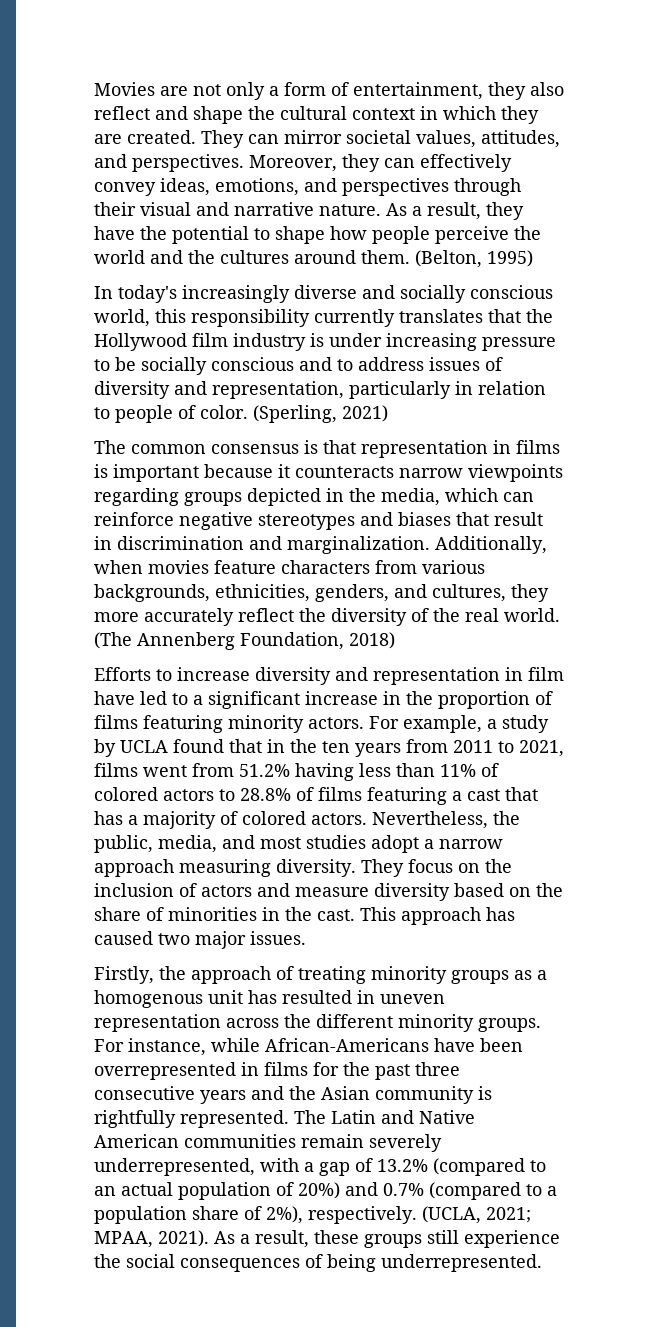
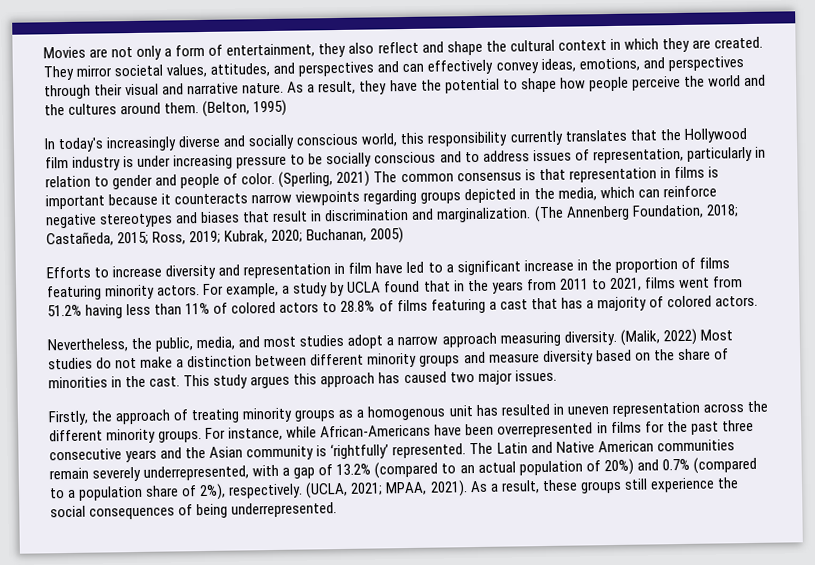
- They can mirror societal values, attitudes, and perspectives. Moreover, they can effectively convey ideas, emotions, and perspectives through their visual and narrative nature.
+ They mirror societal values, attitudes, and perspectives and can effectively convey ideas, emotions, and perspectives through their visual and narrative nature.
- In today's increasingly diverse and socially conscious world, this responsibility currently translates that the Hollywood film industry is under increasing pressure to be socially conscious and to address issues of diversity and representation, particularly in relation to people of color.
+ In today's increasingly diverse and socially conscious world, this responsibility currently translates that the Hollywood film industry is under increasing pressure to be socially conscious and to address issues of representation, particularly in relation to gender and people of color.
- (Sperling, 2021)
- The common consensus is that representation in films is important because it counteracts narrow viewpoints regarding groups depicted in the media, which can reinforce negative stereotypes and biases that result in discrimination and marginalization.
+ (Sperling, 2021) The common consensus is that representation in films is important because it counteracts narrow viewpoints regarding groups depicted in the media, which can reinforce negative stereotypes and biases that result in discrimination and marginalization.
- Additionally, when movies feature characters from various backgrounds, ethnicities, genders, and cultures, they more accurately reflect the diversity of the real world. (The Annenberg Foundation, 2018)
+ (The Annenberg Foundation, 2018; Castañeda, 2015; Ross, 2019; Kubrak, 2020; Buchanan, 2005)
- For example, a study by UCLA found that in the ten years from 2011 to 2021, films went from 51.2% having less than 11% of colored actors to 28.8% of films featuring a cast that has a majority of colored actors. Nevertheless, the public, media, and most studies adopt a narrow approach measuring diversity.
+ For example, a study by UCLA found that in the years from 2011 to 2021, films went from 51.2% having less than 11% of colored actors to 28.8% of films featuring a cast that has a majority of colored actors.
+ Nevertheless, the public, media, and most studies adopt a narrow approach measuring diversity.
- They focus on the inclusion of actors and measure diversity based on the share of minorities in the cast.
+ (Malik, 2022) Most studies do not make a distinction between different minority groups and measure diversity based on the share of minorities in the cast.
- This approach has caused two major issues.
+ This study argues this approach has caused two major issues.
- For instance, while African-Americans have been overrepresented in films for the past three consecutive years and the Asian community is rightfully represented.
+ For instance, while African-Americans have been overrepresented in films for the past three consecutive years and the Asian community is ‘rightfully’ represented.

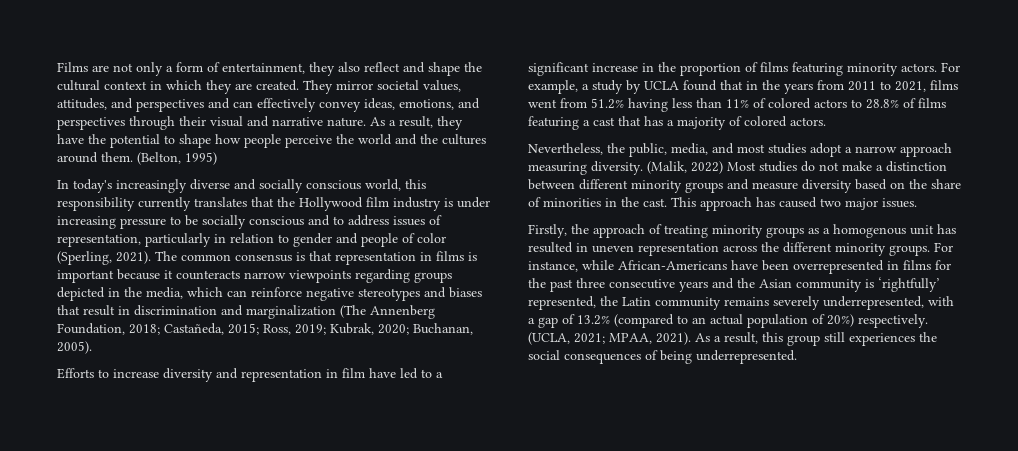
- Movies are not only a form of entertainment, they also reflect and shape the cultural context in which they are created.
+ Films are not only a form of entertainment, they also reflect and shape the cultural context in which they are created.
- In today's increasingly diverse and socially conscious world, this responsibility currently translates that the Hollywood film industry is under increasing pressure to be socially conscious and to address issues of representation, particularly in relation to gender and people of color. (Sperling, 2021) The common consensus is that representation in films is important because it counteracts narrow viewpoints regarding groups depicted in the media, which can reinforce negative stereotypes and biases that result in discrimination and marginalization. (The Annenberg Foundation, 2018;
+ In today's increasingly diverse and socially conscious world, this responsibility currently translates that the Hollywood film industry is under increasing pressure to be socially conscious and to address issues of representation, particularly in relation to gender and people of color (Sperling, 2021). The common consensus is that representation in films is important because it counteracts narrow viewpoints regarding groups depicted in the media, which can reinforce negative stereotypes and biases that result in discrimination and marginalization (The Annenberg Foundation, 2018;
- Buchanan, 2005)
+ Buchanan, 2005).
- This study argues this approach has caused two major issues.
+ This approach has caused two major issues.
- For instance, while African-Americans have been overrepresented in films for the past three consecutive years and the Asian community is ‘rightfully’ represented. The Latin and Native American communities remain severely underrepresented, with a gap of 13.2% (compared to an actual population of 20%) and 0.7% (compared to a population share of 2%), respectively.
+ For instance, while African-Americans have been overrepresented in films for the past three consecutive years and the Asian community is ‘rightfully’ represented, the Latin community remains severely underrepresented, with a gap of 13.2% (compared to an actual population of 20%) respectively.
- As a result, these groups still experience the social consequences of being underrepresented.
+ As a result, this group still experiences the social consequences of being underrepresented.

